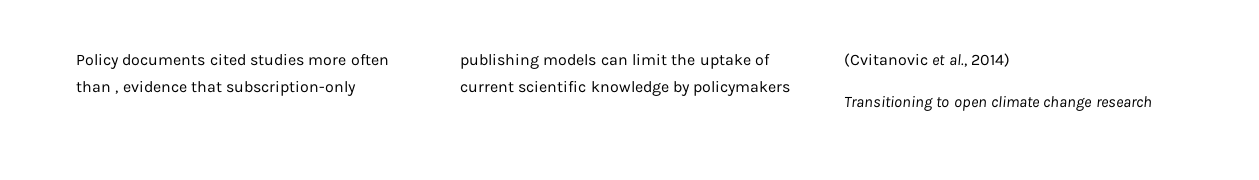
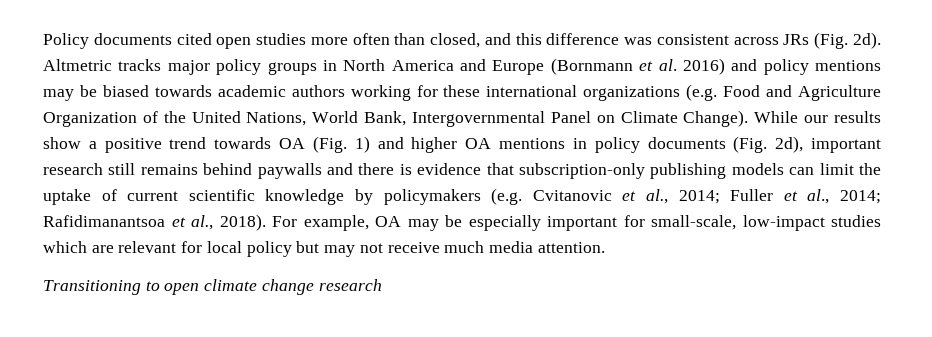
- Policy documents cited studies more often than , evidence that subscription-only publishing models can limit the uptake of current scientific knowledge by policymakers (Cvitanovic et al., 2014)
+ Policy documents cited open studies more often than closed, and this difference was consistent across JRs (Fig. 2d). Altmetric tracks major policy groups in North America and Europe (Bornmann et al. 2016) and policy mentions may be biased towards academic authors working for these international organizations (e.g. Food and Agriculture Organization of the United Nations, World Bank, Intergovernmental Panel on Climate Change). While our results show a positive trend towards OA (Fig. 1) and higher OA mentions in policy documents (Fig. 2d), important research still remains behind paywalls and there is evidence that subscription-only publishing models can limit the uptake of current scientific knowledge by policymakers (e.g. Cvitanovic et al., 2014; Fuller et al., 2014; Rafidimanantsoa et al., 2018). For example, OA may be especially important for small-scale, low-impact studies which are relevant for local policy but may not receive much media attention.

